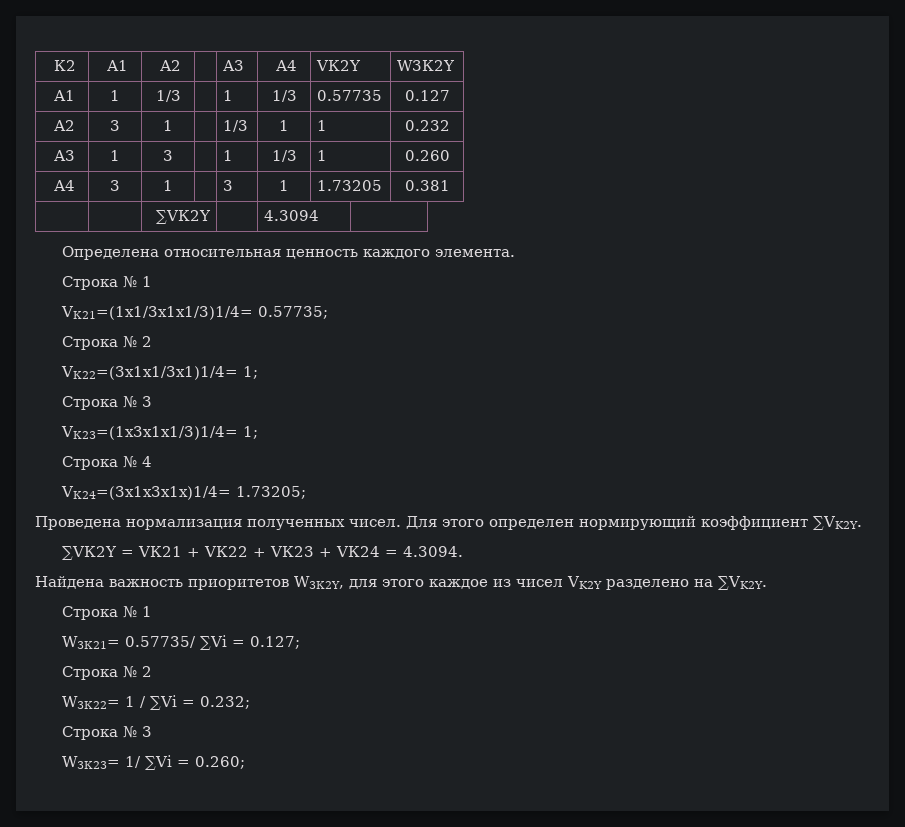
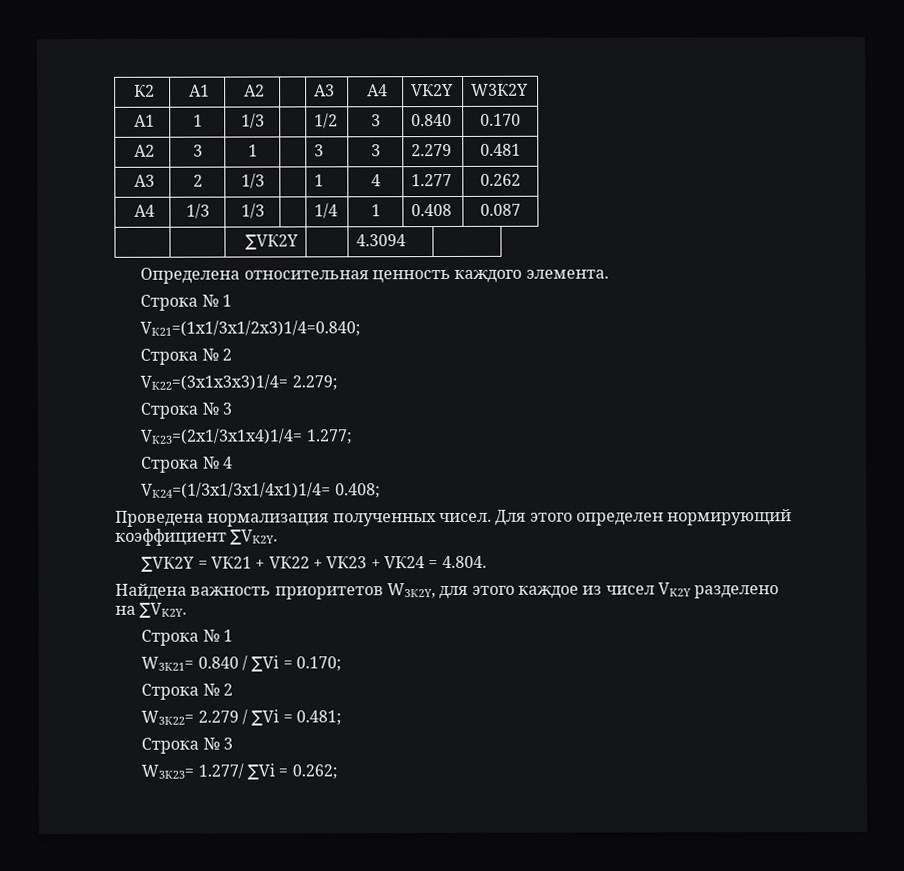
- А1 | 1 | 1/3 | | 1 | 1/3 | 0.57735 | 0.127
+ А1 | 1 | 1/3 | | 1/2 | 3 | 0.840 | 0.170
- А2 | 3 | 1 | | 1/3 | 1 | 1 | 0.232
- А3 | 1 | 3 | | 1 | 1/3 | 1 | 0.260
- А4 | 3 | 1 | | 3 | 1 | 1.73205 | 0.381
+ А2 | 3 | 1 | | 3 | 3 | 2.279 | 0.481
+ А3 | 2 | 1/3 | | 1 | 4 | 1.277 | 0.262
+ А4 | 1/3 | 1/3 | | 1/4 | 1 | 0.408 | 0.087
- VК21=(1x1/3x1x1/3)1/4= 0.57735;
+ VК21=(1x1/3x1/2x3)1/4=0.840;
  Строка № 2
- VК22=(3x1x1/3x1)1/4= 1;
+ VК22=(3x1x3x3)1/4= 2.279;
  Строка № 3
- VК23=(1x3x1x1/3)1/4= 1;
+ VК23=(2x1/3x1x4)1/4= 1.277;
- VК24=(3x1x3x1x)1/4= 1.73205;
+ VК24=(1/3x1/3x1/4x1)1/4= 0.408;
- ∑VК2Y = VК21 + VК22 + VК23 + VК24 = 4.3094.
+ ∑VК2Y = VК21 + VК22 + VК23 + VК24 = 4.804.
- W3К21= 0.57735/ ∑Vi = 0.127;
+ W3К21= 0.840 / ∑Vi = 0.170;
- W3К22= 1 / ∑Vi = 0.232;
+ W3К22= 2.279 / ∑Vi = 0.481;
- W3К23= 1/ ∑Vi = 0.260;
+ W3К23= 1.277/ ∑Vi = 0.262;

